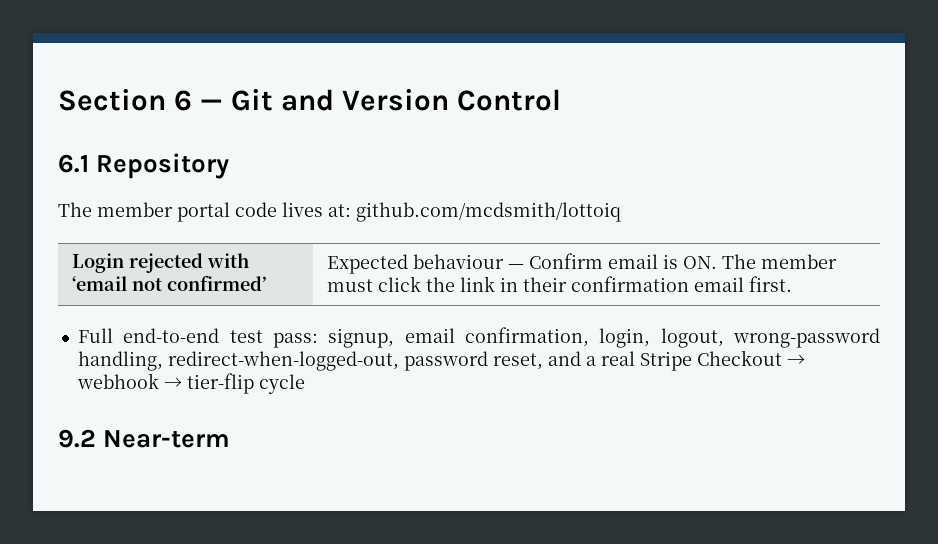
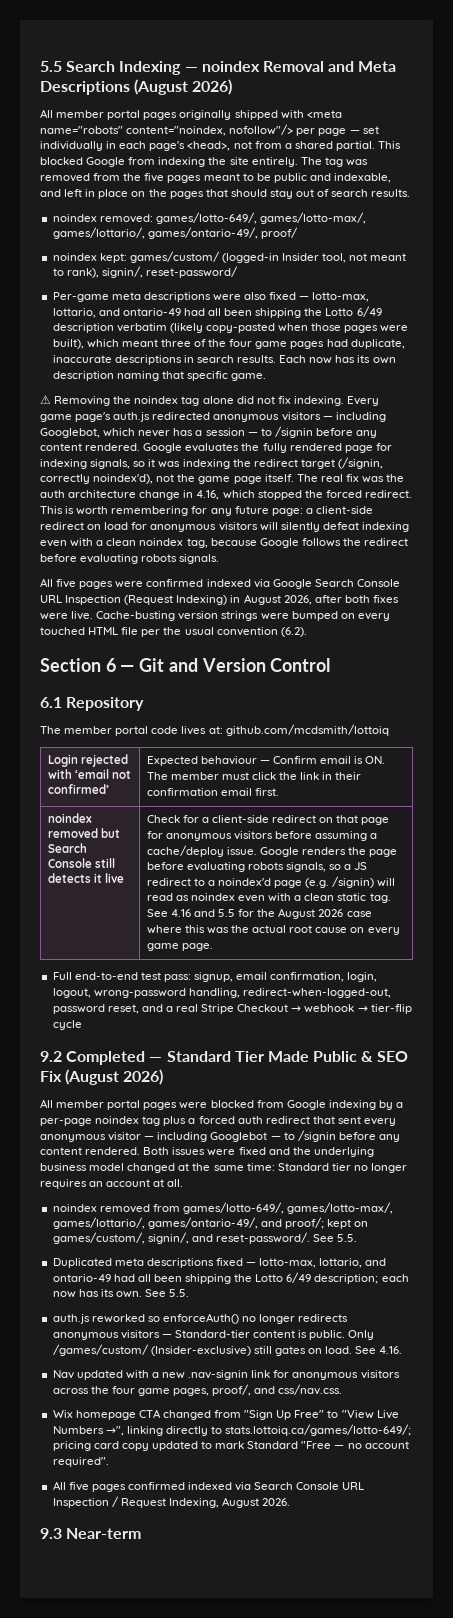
+ 5.5 Search Indexing — noindex Removal and Meta Descriptions (August 2026)
+ All member portal pages originally shipped with <meta name="robots" content="noindex, nofollow"/> per page — set individually in each page's <head>, not from a shared partial. This blocked Google from indexing the site entirely. The tag was removed from the five pages meant to be public and indexable, and left in place on the pages that should stay out of search results.
+ noindex removed: games/lotto-649/, games/lotto-max/, games/lottario/, games/ontario-49/, proof/
+ noindex kept: games/custom/ (logged-in Insider tool, not meant to rank), signin/, reset-password/
+ Per-game meta descriptions were also fixed — lotto-max, lottario, and ontario-49 had all been shipping the Lotto 6/49 description verbatim (likely copy-pasted when those pages were built), which meant three of the four game pages had duplicate, inaccurate descriptions in search results. Each now has its own description naming that specific game.
+ ⚠ Removing the noindex tag alone did not fix indexing. Every game page's auth.js redirected anonymous visitors — including Googlebot, which never has a session — to /signin before any content rendered. Google evaluates the fully rendered page for indexing signals, so it was indexing the redirect target (/signin, correctly noindex'd), not the game page itself. The real fix was the auth architecture change in 4.16, which stopped the forced redirect. This is worth remembering for any future page: a client-side redirect on load for anonymous visitors will silently defeat indexing even with a clean noindex tag, because Google follows the redirect before evaluating robots signals.
+ All five pages were confirmed indexed via Google Search Console URL Inspection (Request Indexing) in August 2026, after both fixes were live. Cache-busting version strings were bumped on every touched HTML file per the usual convention (6.2).
+ noindex removed but Search Console still detects it live | Check for a client-side redirect on that page for anonymous visitors before assuming a cache/deploy issue. Google renders the page before evaluating robots signals, so a JS redirect to a noindex'd page (e.g. /signin) will read as noindex even with a clean static tag. See 4.16 and 5.5 for the August 2026 case where this was the actual root cause on every game page.
- 9.2 Near-term
+ 9.2 Completed — Standard Tier Made Public & SEO Fix (August 2026)
+ All member portal pages were blocked from Google indexing by a per-page noindex tag plus a forced auth redirect that sent every anonymous visitor — including Googlebot — to /signin before any content rendered. Both issues were fixed and the underlying business model changed at the same time: Standard tier no longer requires an account at all.
+ noindex removed from games/lotto-649/, games/lotto-max/, games/lottario/, games/ontario-49/, and proof/; kept on games/custom/, signin/, and reset-password/. See 5.5.
+ Duplicated meta descriptions fixed — lotto-max, lottario, and ontario-49 had all been shipping the Lotto 6/49 description; each now has its own. See 5.5.
+ auth.js reworked so enforceAuth() no longer redirects anonymous visitors — Standard-tier content is public. Only /games/custom/ (Insider-exclusive) still gates on load. See 4.16.
+ Nav updated with a new .nav-signin link for anonymous visitors across the four game pages, proof/, and css/nav.css.
+ Wix homepage CTA changed from "Sign Up Free" to "View Live Numbers →", linking directly to stats.lottoiq.ca/games/lotto-649/; pricing card copy updated to mark Standard "Free — no account required".
+ All five pages confirmed indexed via Search Console URL Inspection / Request Indexing, August 2026.
+ 9.3 Near-term

